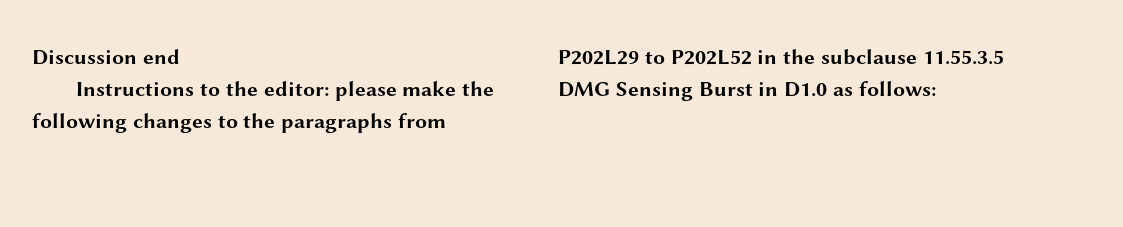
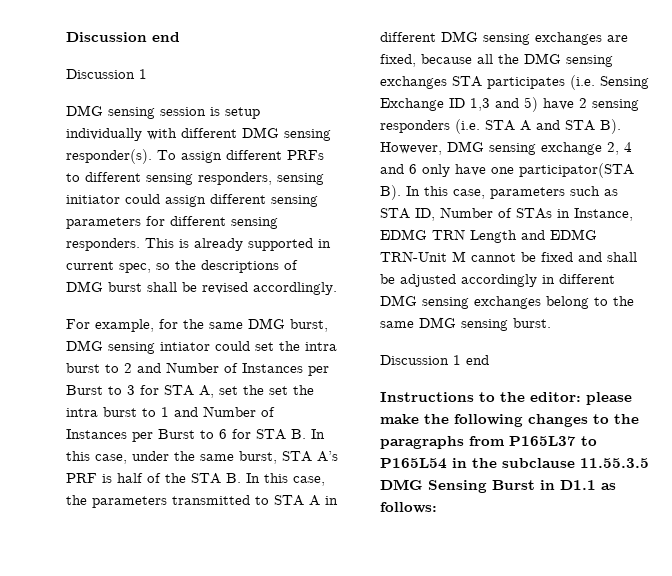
  Discussion end
+ Discussion 1
+ DMG sensing session is setup individually with different DMG sensing responder(s). To assign different PRFs to different sensing responders, sensing initiator could assign different sensing parameters for different sensing responders. This is already supported in current spec, so the descriptions of DMG burst shall be revised accordlingly.
+ For example, for the same DMG burst, DMG sensing intiator could set the intra burst to 2 and Number of Instances per Burst to 3 for STA A, set the set the intra burst to 1 and Number of Instances per Burst to 6 for STA B. In this case, under the same burst, STA A’s PRF is half of the STA B. In this case, the parameters transmitted to STA A in different DMG sensing exchanges are fixed, because all the DMG sensing exchanges STA participates (i.e. Sensing Exchange ID 1,3 and 5) have 2 sensing responders (i.e. STA A and STA B). However, DMG sensing exchange 2, 4 and 6 only have one participator(STA B). In this case, parameters such as STA ID, Number of STAs in Instance, EDMG TRN Length and EDMG TRN-Unit M cannot be fixed and shall be adjusted accordingly in different DMG sensing exchanges belong to the same DMG sensing burst.
+ Discussion 1 end
- Instructions to the editor: please make the following changes to the paragraphs from P202L29 to P202L52 in the subclause 11.55.3.5 DMG Sensing Burst in D1.0 as follows:
+ Instructions to the editor: please make the following changes to the paragraphs from P165L37 to P165L54 in the subclause 11.55.3.5 DMG Sensing Burst in D1.1 as follows:

